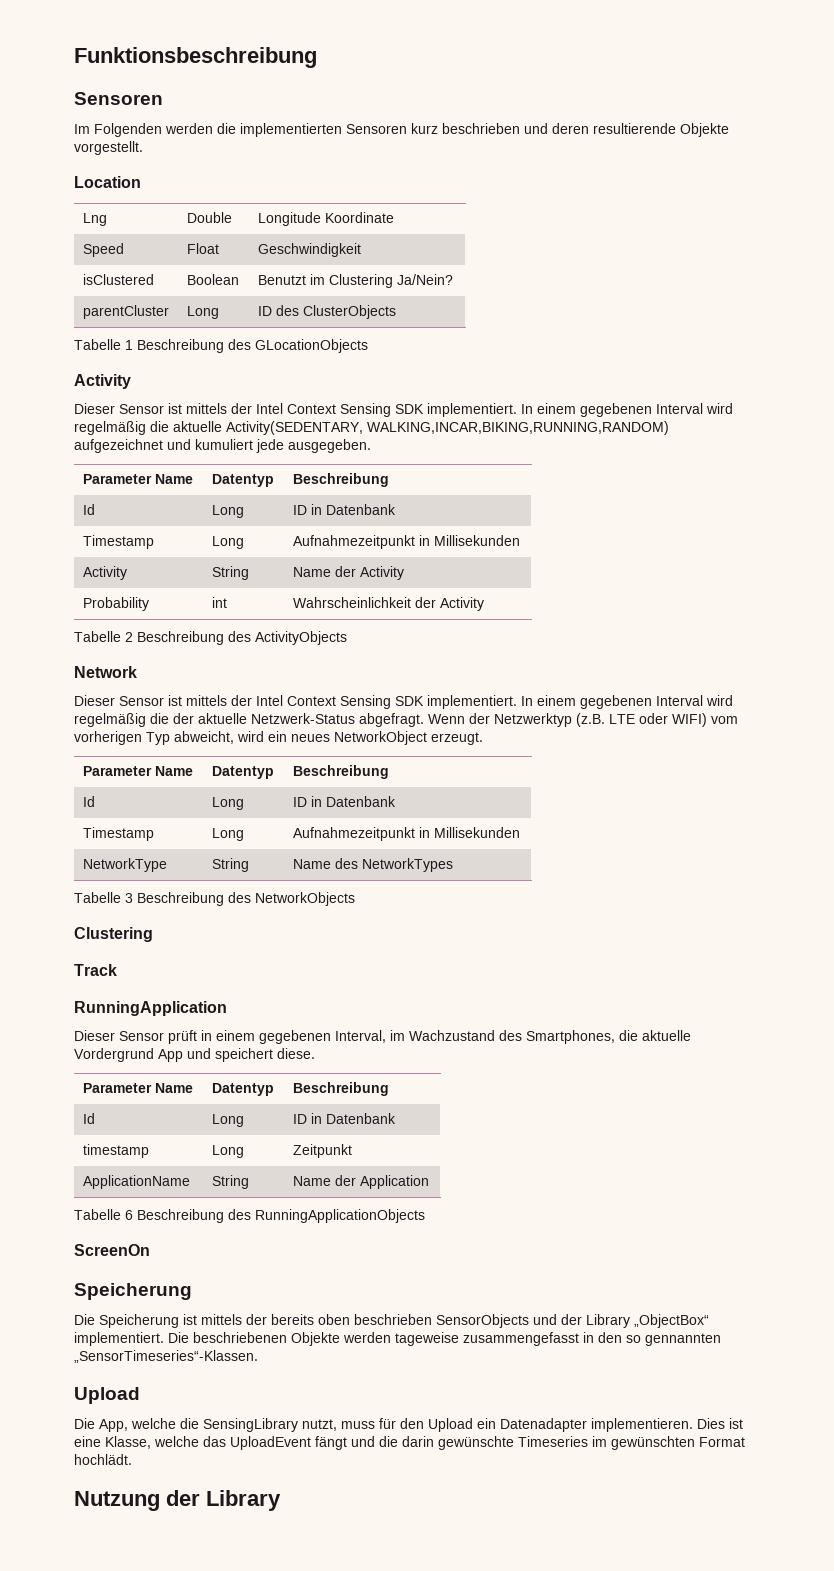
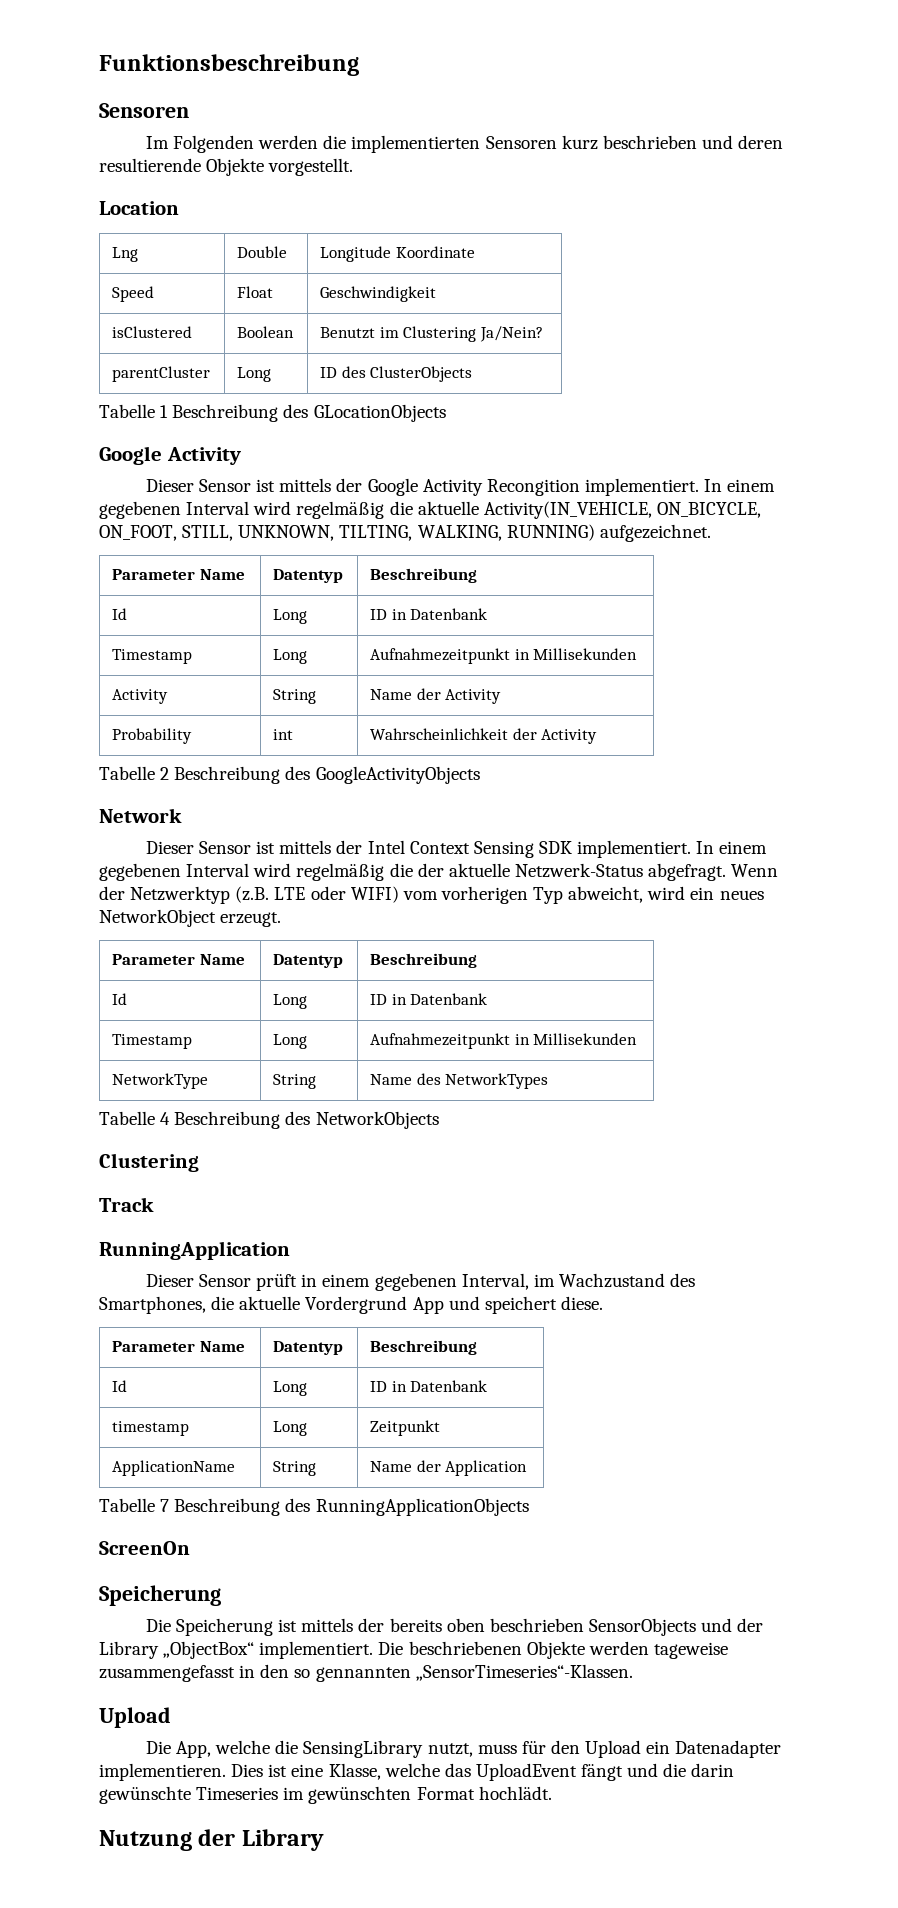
  Tabelle 1 Beschreibung des GLocationObjects
- Activity
- Dieser Sensor ist mittels der Intel Context Sensing SDK implementiert.
+ Google Activity
+ Dieser Sensor ist mittels der Google Activity Recongition implementiert.
- In einem gegebenen Interval wird regelmäßig die aktuelle Activity(SEDENTARY, WALKING,INCAR,BIKING,RUNNING,RANDOM) aufgezeichnet und kumuliert jede ausgegeben.
+ In einem gegebenen Interval wird regelmäßig die aktuelle Activity(IN_VEHICLE, ON_BICYCLE, ON_FOOT, STILL, UNKNOWN, TILTING, WALKING, RUNNING) aufgezeichnet.
- Tabelle 2 Beschreibung des ActivityObjects
+ Tabelle 2 Beschreibung des GoogleActivityObjects
- Tabelle 3 Beschreibung des NetworkObjects
+ Tabelle 4 Beschreibung des NetworkObjects
- Tabelle 6 Beschreibung des RunningApplicationObjects
+ Tabelle 7 Beschreibung des RunningApplicationObjects

